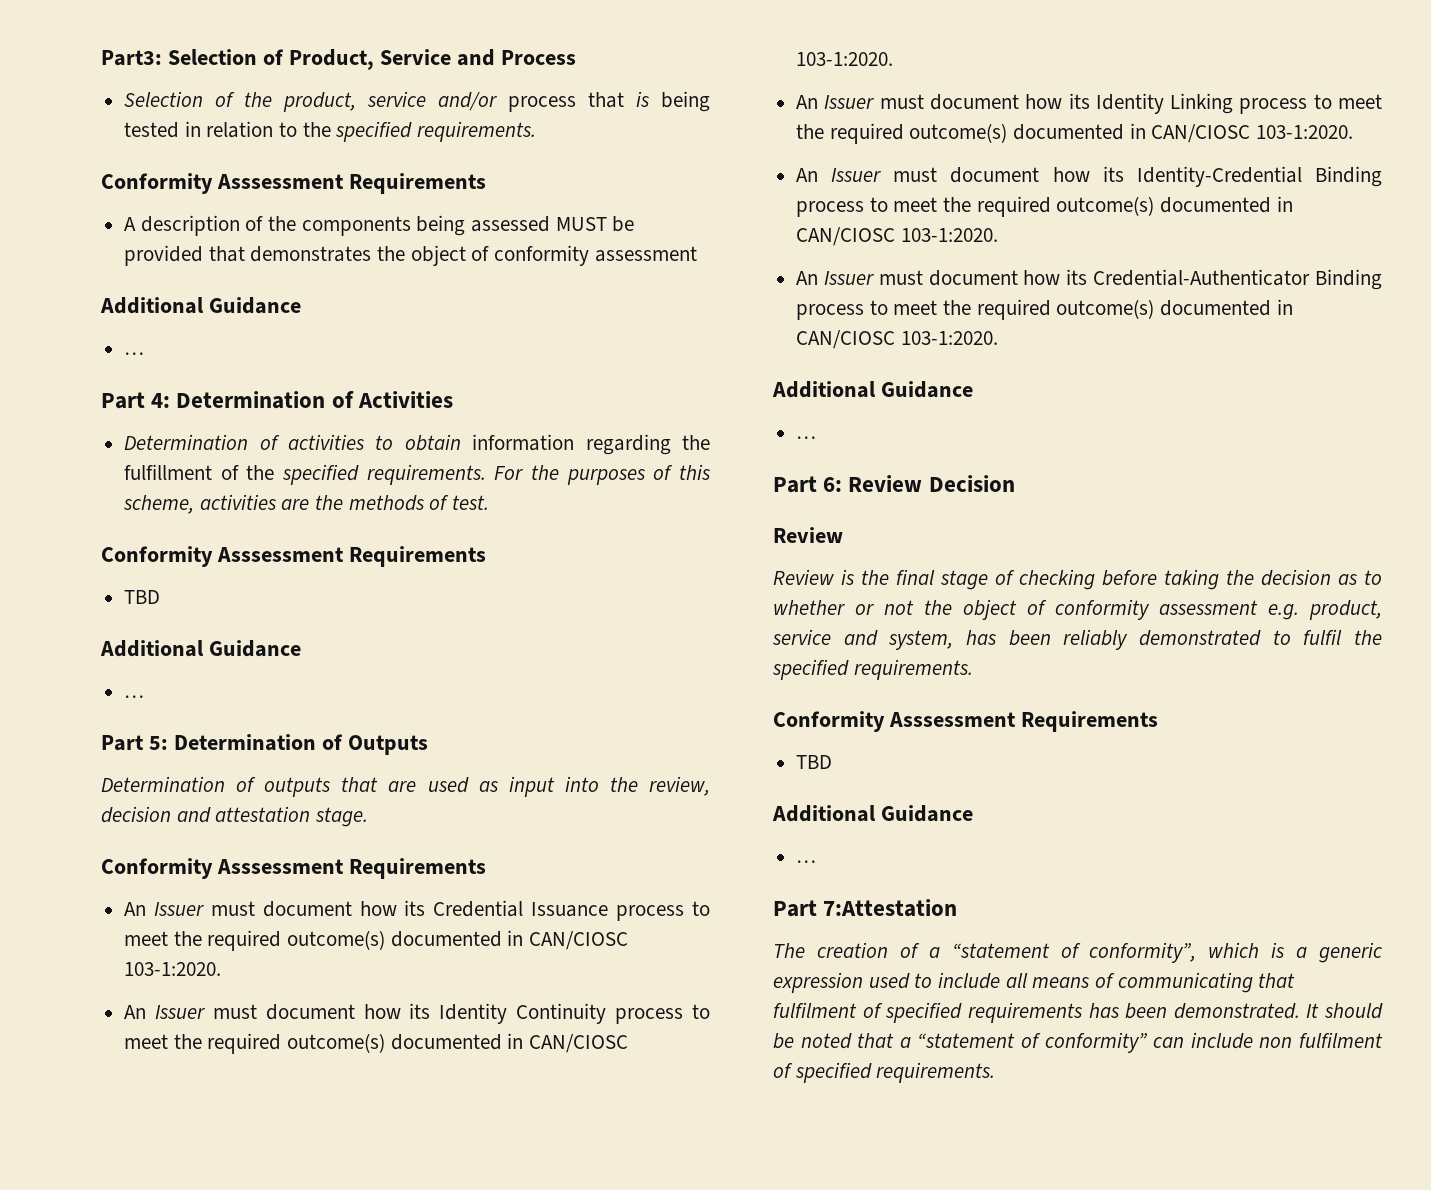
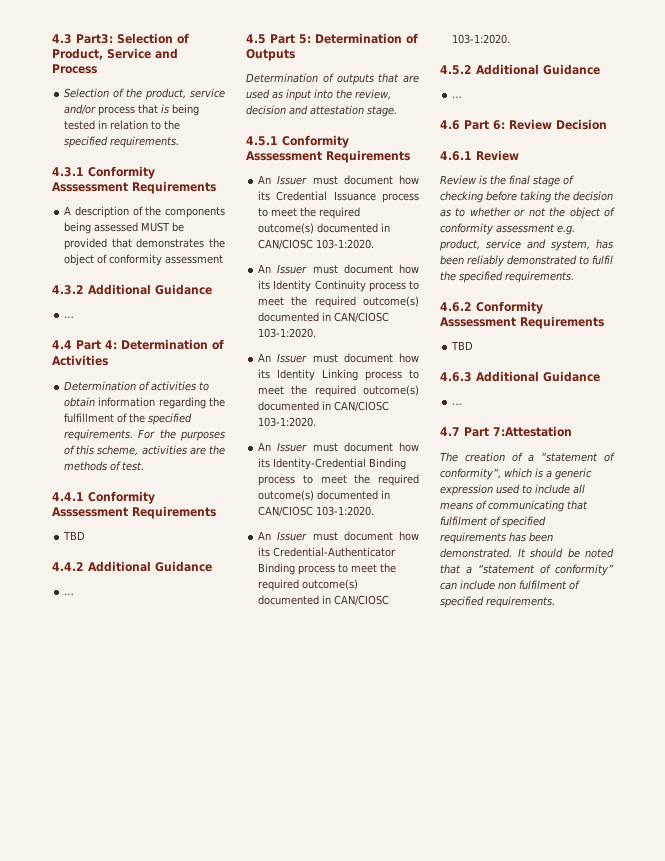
- Part3: Selection of Product, Service and Process
+ 4.3 Part3: Selection of Product, Service and Process
  Selection of the product, service and/or process that is being tested in relation to the specified requirements.
- Conformity Asssessment Requirements
+ 4.3.1 Conformity Asssessment Requirements
  A description of the components being assessed MUST be provided that demonstrates the object of conformity assessment
- Additional Guidance
+ 4.3.2 Additional Guidance
  …
- Part 4: Determination of Activities
+ 4.4 Part 4: Determination of Activities
  For the purposes of this scheme, activities are the methods of test.
- Conformity Asssessment Requirements
+ 4.4.1 Conformity Asssessment Requirements
  TBD
- Additional Guidance
+ 4.4.2 Additional Guidance
  …
- Part 5: Determination of Outputs
+ 4.5 Part 5: Determination of Outputs
  Determination of outputs that are used as input into the review, decision and attestation stage.
- Conformity Asssessment Requirements
+ 4.5.1 Conformity Asssessment Requirements
  An Issuer must document how its Credential-Authenticator Binding process to meet the required outcome(s) documented in CAN/CIOSC 103-1:2020.
- Additional Guidance
+ 4.5.2 Additional Guidance
  …
- Part 6: Review Decision
- Review
+ 4.6 Part 6: Review Decision
+ 4.6.1 Review
  Review is the final stage of checking before taking the decision as to whether or not the object of conformity assessment e.g. product, service and system, has been reliably demonstrated to fulfil the specified requirements.
- Conformity Asssessment Requirements
+ 4.6.2 Conformity Asssessment Requirements
  TBD
- Additional Guidance
+ 4.6.3 Additional Guidance
  …
- Part 7:Attestation
+ 4.7 Part 7:Attestation

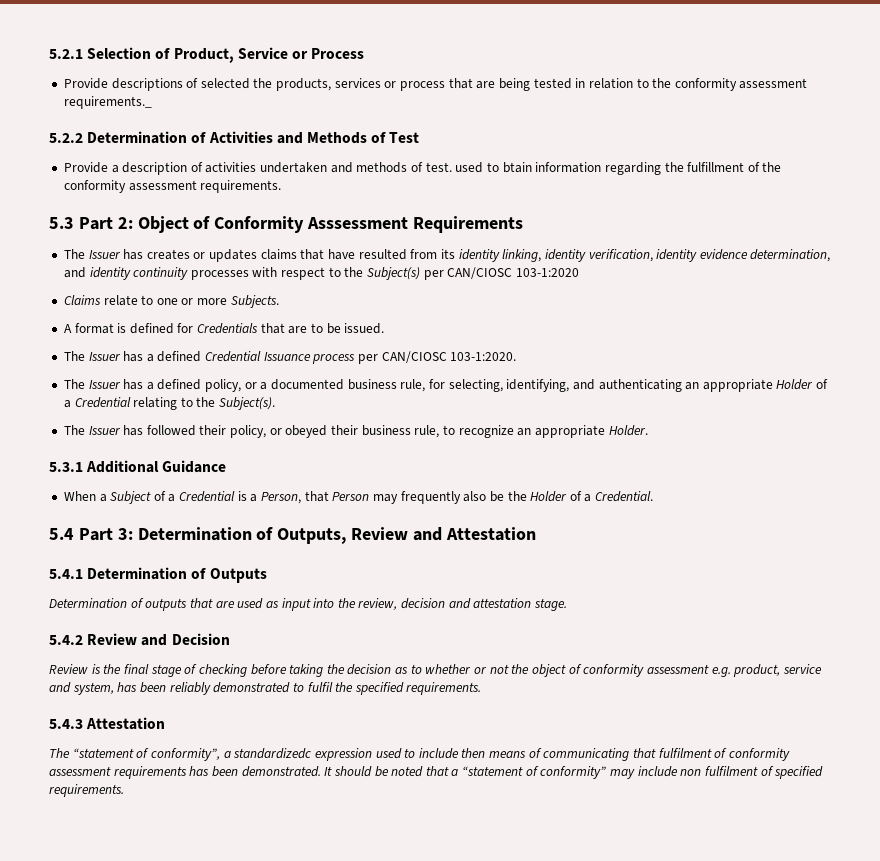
- 4.3 Part3: Selection of Product, Service and Process
+ 5.2.1 Selection of Product, Service or Process
- Selection of the product, service and/or process that is being tested in relation to the specified requirements.
- 4.3.1 Conformity Asssessment Requirements
- A description of the components being assessed MUST be provided that demonstrates the object of conformity assessment
- 4.3.2 Additional Guidance
- …
- 4.4 Part 4: Determination of Activities
- Determination of activities to obtain information regarding the fulfillment of the specified requirements. For the purposes of this scheme, activities are the methods of test.
- 4.4.1 Conformity Asssessment Requirements
- TBD
- 4.4.2 Additional Guidance
- …
- 4.5 Part 5: Determination of Outputs
+ Provide descriptions of selected the products, services or process that are being tested in relation to the conformity assessment requirements._
+ 5.2.2 Determination of Activities and Methods of Test
+ Provide a description of activities undertaken and methods of test. used to btain information regarding the fulfillment of the conformity assessment requirements.
+ 5.3 Part 2: Object of Conformity Asssessment Requirements
+ The Issuer has creates or updates claims that have resulted from its identity linking, identity verification, identity evidence determination, and identity continuity processes with respect to the Subject(s) per CAN/CIOSC 103-1:2020
+ Claims relate to one or more Subjects.
+ A format is defined for Credentials that are to be issued.
+ The Issuer has a defined Credential Issuance process per CAN/CIOSC 103-1:2020.
+ The Issuer has a defined policy, or a documented business rule, for selecting, identifying, and authenticating an appropriate Holder of a Credential relating to the Subject(s).
+ The Issuer has followed their policy, or obeyed their business rule, to recognize an appropriate Holder.
+ 5.3.1 Additional Guidance
+ When a Subject of a Credential is a Person, that Person may frequently also be the Holder of a Credential.
+ 5.4 Part 3: Determination of Outputs, Review and Attestation
+ 5.4.1 Determination of Outputs
- 4.5.1 Conformity Asssessment Requirements
- An Issuer must document how its Credential Issuance process to meet the required outcome(s) documented in CAN/CIOSC 103-1:2020.
- An Issuer must document how its Identity Continuity process to meet the required outcome(s) documented in CAN/CIOSC 103-1:2020.
- An Issuer must document how its Identity Linking process to meet the required outcome(s) documented in CAN/CIOSC 103-1:2020.
- An Issuer must document how its Identity-Credential Binding process to meet the required outcome(s) documented in CAN/CIOSC 103-1:2020.
- An Issuer must document how its Credential-Authenticator Binding process to meet the required outcome(s) documented in CAN/CIOSC 103-1:2020.
- 4.5.2 Additional Guidance
- …
- 4.6 Part 6: Review Decision
+ 5.4.2 Review and Decision
- 4.6.1 Review
- 4.6.2 Conformity Asssessment Requirements
- TBD
- 4.6.3 Additional Guidance
- …
- 4.7 Part 7:Attestation
- The creation of a “statement of conformity”, which is a generic expression used to include all means of communicating that fulfilment of specified requirements has been demonstrated.
+ 5.4.3 Attestation
+ The “statement of conformity”, a standardizedc expression used to include then means of communicating that fulfilment of conformity assessment requirements has been demonstrated.
- It should be noted that a “statement of conformity” can include non fulfilment of specified requirements.
+ It should be noted that a “statement of conformity” may include non fulfilment of specified requirements.

